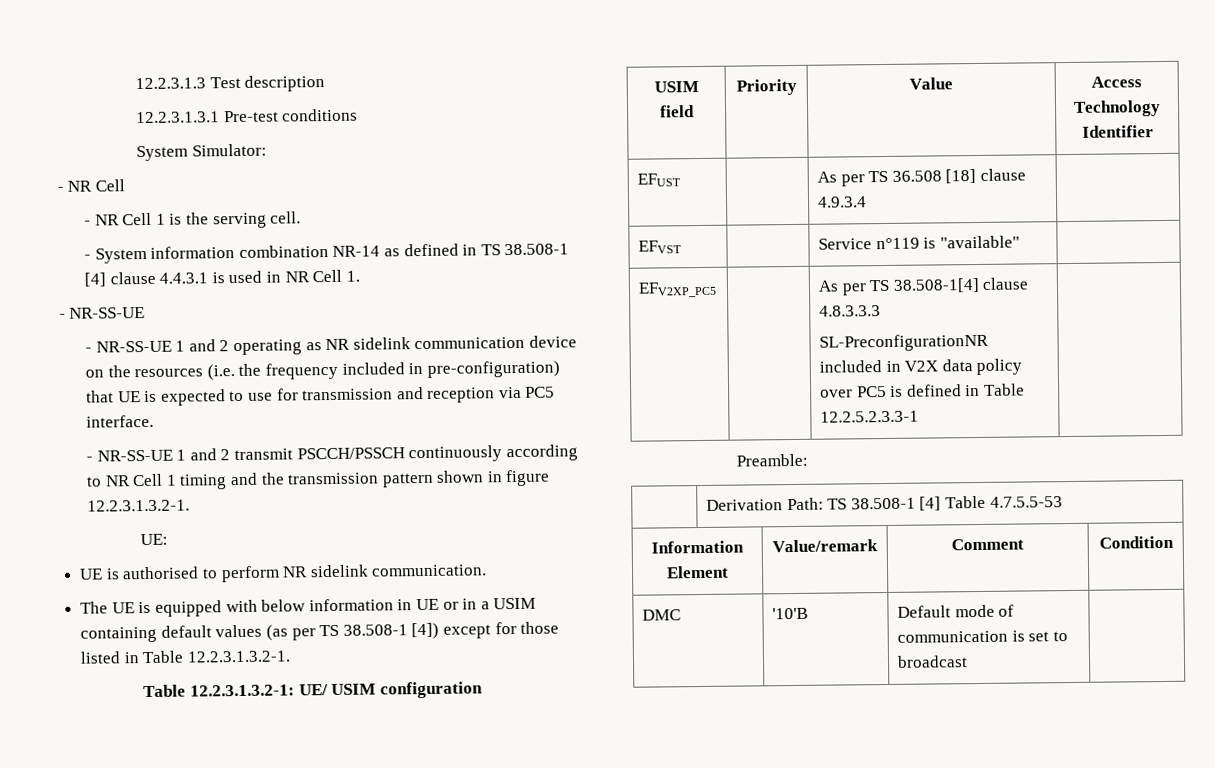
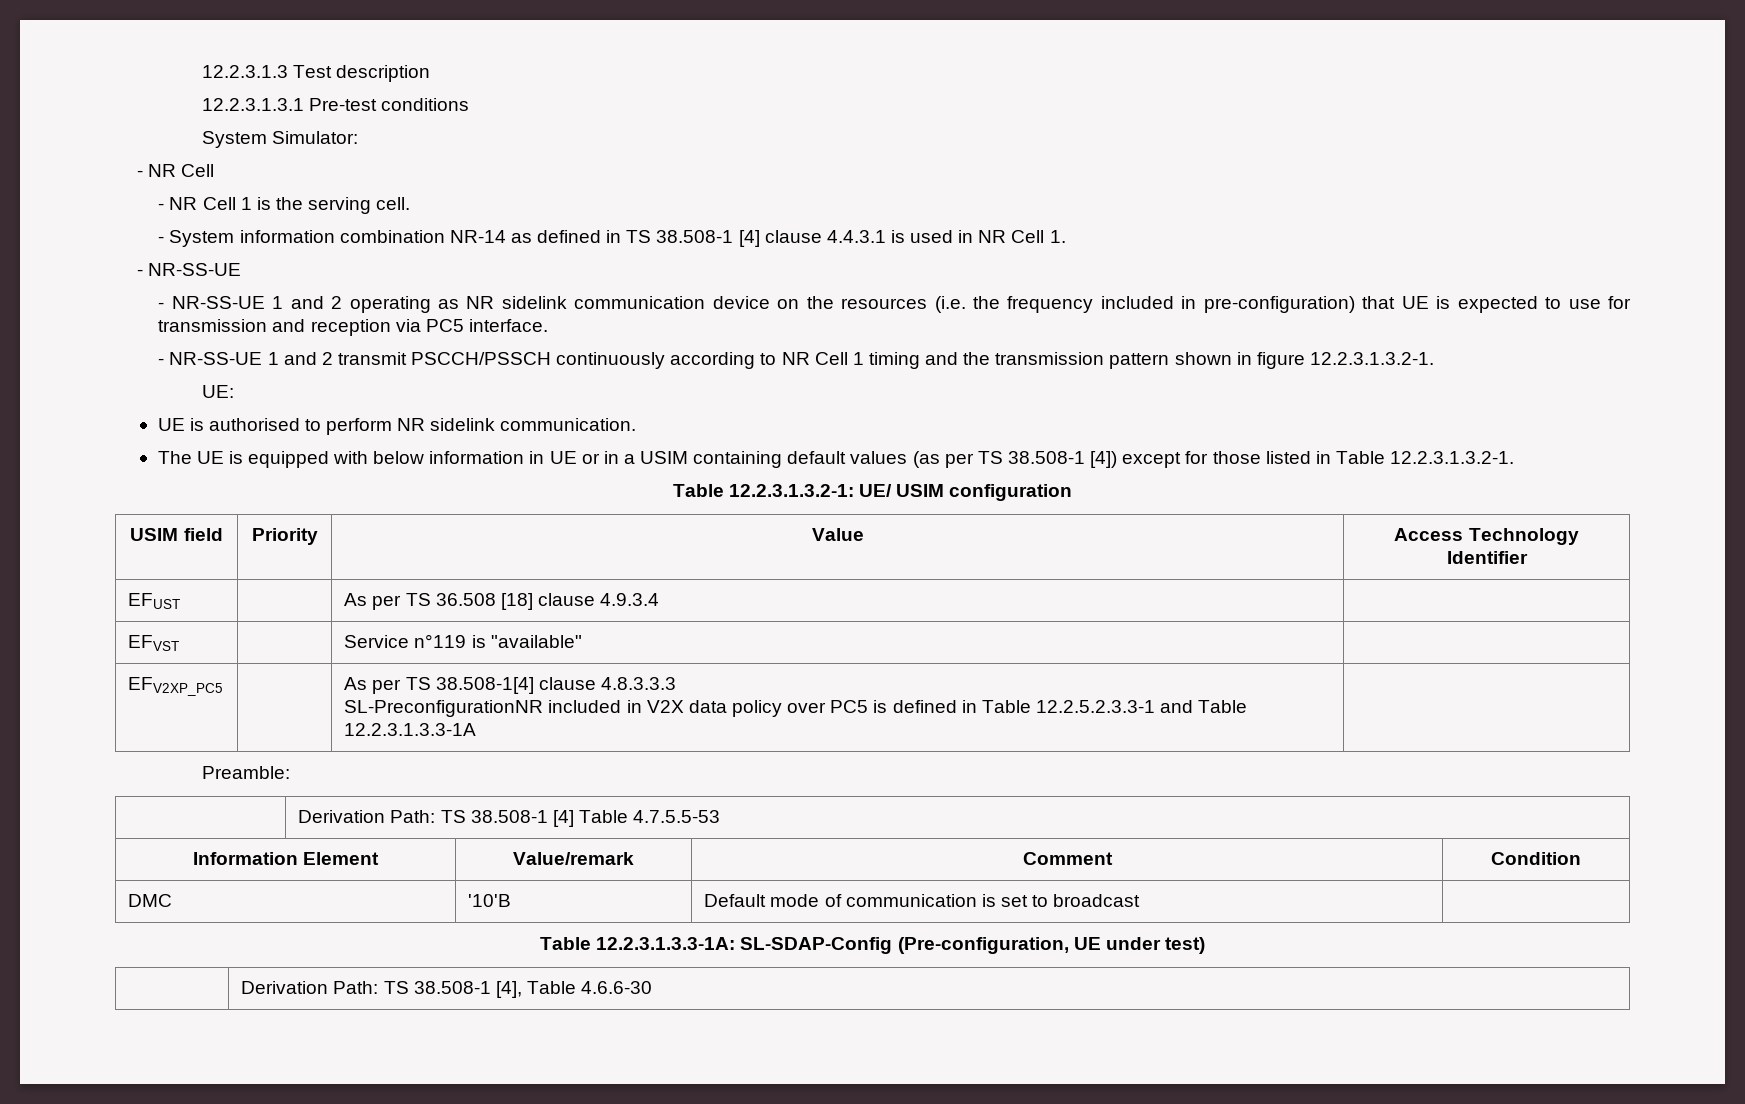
  EFV2XP_PC5 | | As per TS 38.508-1[4] clause 4.8.3.3.3
- SL-PreconfigurationNR included in V2X data policy over PC5 is defined in Table 12.2.5.2.3.3-1 |
+ SL-PreconfigurationNR included in V2X data policy over PC5 is defined in Table 12.2.5.2.3.3-1 and Table 12.2.3.1.3.3-1A |
+ Table 12.2.3.1.3.3-1A: SL-SDAP-Config (Pre-configuration, UE under test)
+ | Derivation Path: TS 38.508-1 [4], Table 4.6.6-30

